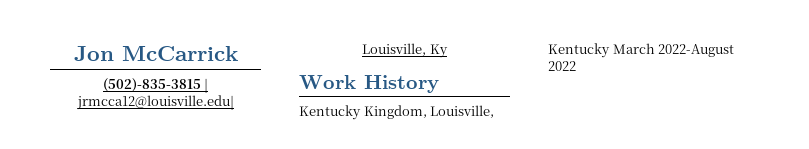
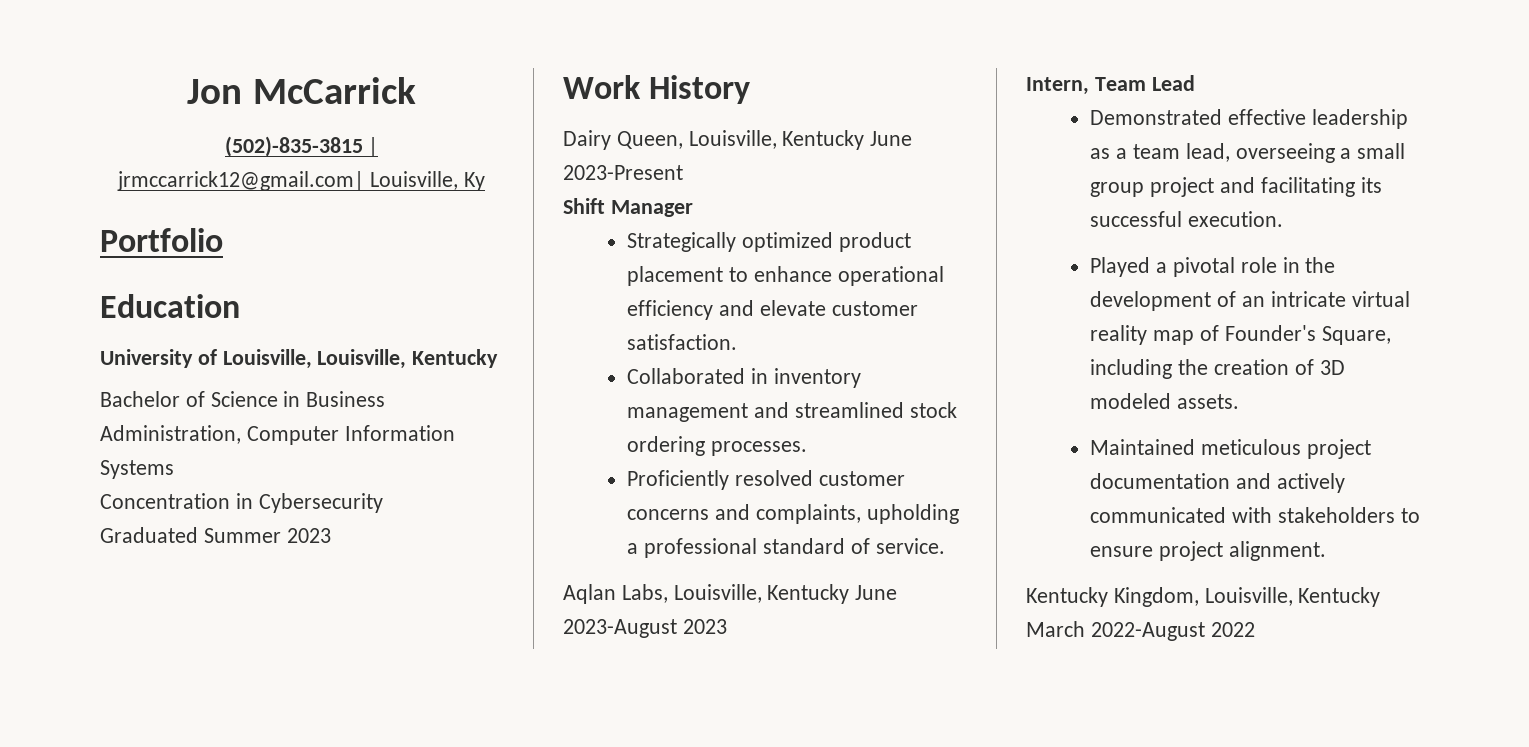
- (502)-835-3815 | jrmcca12@louisville.edu| Louisville, Ky
+ (502)-835-3815 | jrmccarrick12@gmail.com| Louisville, Ky
+ Portfolio
+ Education
+ University of Louisville, Louisville, Kentucky
+ Bachelor of Science in Business Administration, Computer Information Systems
+ Concentration in Cybersecurity
+ Graduated Summer 2023
  Work History
+ Dairy Queen, Louisville, Kentucky June 2023-Present
+ Shift Manager
+ Strategically optimized product placement to enhance operational efficiency and elevate customer satisfaction.
+ Collaborated in inventory management and streamlined stock ordering processes.
+ Proficiently resolved customer concerns and complaints, upholding a professional standard of service.
+ Aqlan Labs, Louisville, Kentucky June 2023-August 2023
+ Intern, Team Lead
+ Demonstrated effective leadership as a team lead, overseeing a small group project and facilitating its successful execution.
+ Played a pivotal role in the development of an intricate virtual reality map of Founder's Square, including the creation of 3D modeled assets.
+ Maintained meticulous project documentation and actively communicated with stakeholders to ensure project alignment.

